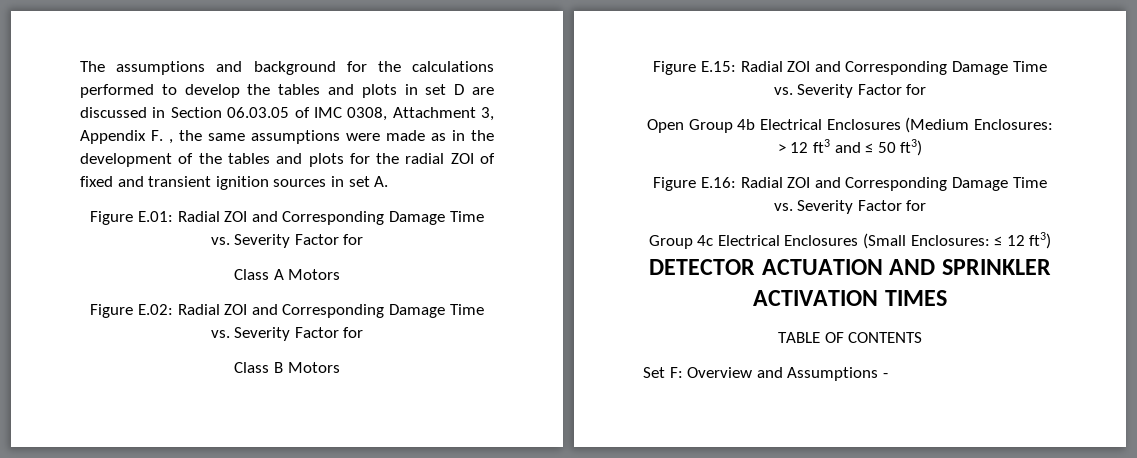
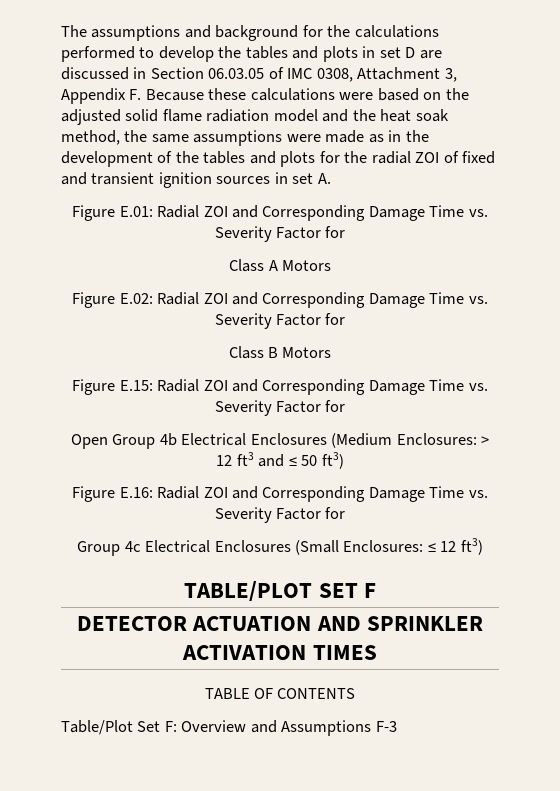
- The assumptions and background for the calculations performed to develop the tables and plots in set D are discussed in Section 06.03.05 of IMC 0308, Attachment 3, Appendix F. , the same assumptions were made as in the development of the tables and plots for the radial ZOI of fixed and transient ignition sources in set A.
+ The assumptions and background for the calculations performed to develop the tables and plots in set D are discussed in Section 06.03.05 of IMC 0308, Attachment 3, Appendix F. Because these calculations were based on the adjusted solid flame radiation model and the heat soak method, the same assumptions were made as in the development of the tables and plots for the radial ZOI of fixed and transient ignition sources in set A.
+ TABLE/PLOT SET F
- Set F: Overview and Assumptions -
+ Table/Plot Set F: Overview and Assumptions F-3

